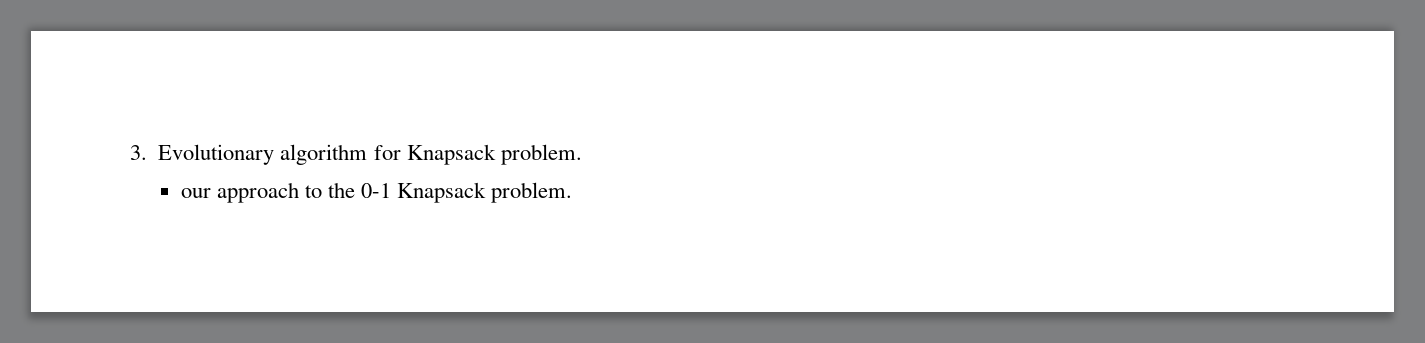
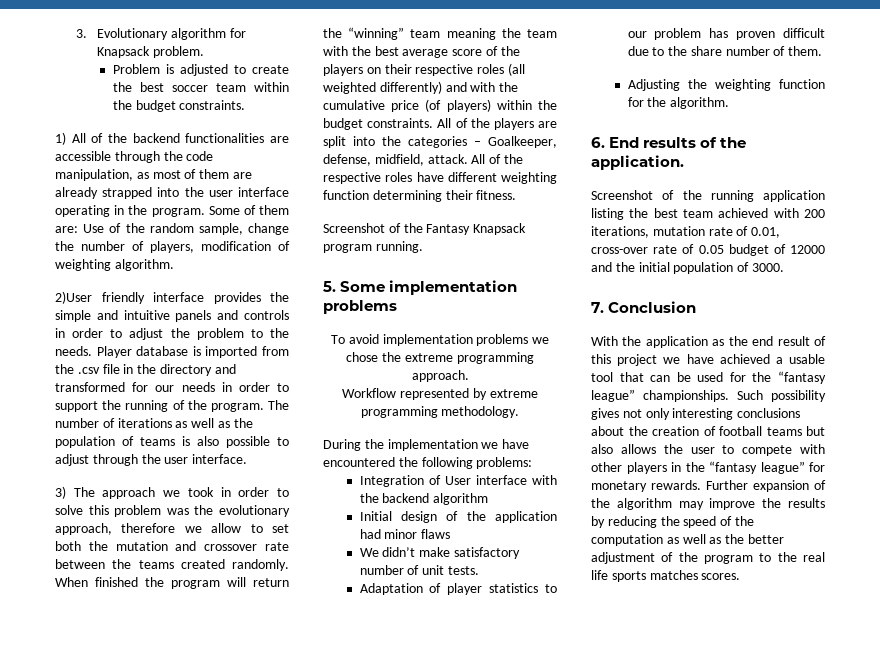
- our approach to the 0-1 Knapsack problem.
+ Problem is adjusted to create the best soccer team within the budget constraints.
+ 1) All of the backend functionalities are accessible through the code manipulation, as most of them are already strapped into the user interface operating in the program. Some of them are: Use of the random sample, change the number of players, modification of weighting algorithm.
+ 2)User friendly interface provides the simple and intuitive panels and controls in order to adjust the problem to the needs. Player database is imported from the .csv file in the directory and transformed for our needs in order to support the running of the program. The number of iterations as well as the population of teams is also possible to adjust through the user interface.
+ 3) The approach we took in order to solve this problem was the evolutionary approach, therefore we allow to set both the mutation and crossover rate between the teams created randomly. When finished the program will return the “winning” team meaning the team with the best average score of the players on their respective roles (all weighted differently) and with the cumulative price (of players) within the budget constraints. All of the players are split into the categories – Goalkeeper, defense, midfield, attack. All of the respective roles have different weighting function determining their fitness.
+ Screenshot of the Fantasy Knapsack program running.
+ 5. Some implementation problems
+ To avoid implementation problems we chose the extreme programming approach.
+ Workflow represented by extreme programming methodology.
+ During the implementation we have encountered the following problems:
+ Integration of User interface with the backend algorithm
+ Initial design of the application had minor flaws
+ We didn’t make satisfactory number of unit tests.
+ Adaptation of player statistics to our problem has proven difficult due to the share number of them.
+ Adjusting the weighting function for the algorithm.
+ 6. End results of the application.
+ Screenshot of the running application listing the best team achieved with 200 iterations, mutation rate of 0.01, cross-over rate of 0.05 budget of 12000 and the initial population of 3000.
+ 7. Conclusion
+ With the application as the end result of this project we have achieved a usable tool that can be used for the “fantasy league” championships. Such possibility gives not only interesting conclusions about the creation of football teams but also allows the user to compete with other players in the “fantasy league” for monetary rewards. Further expansion of the algorithm may improve the results by reducing the speed of the computation as well as the better adjustment of the program to the real life sports matches scores.

